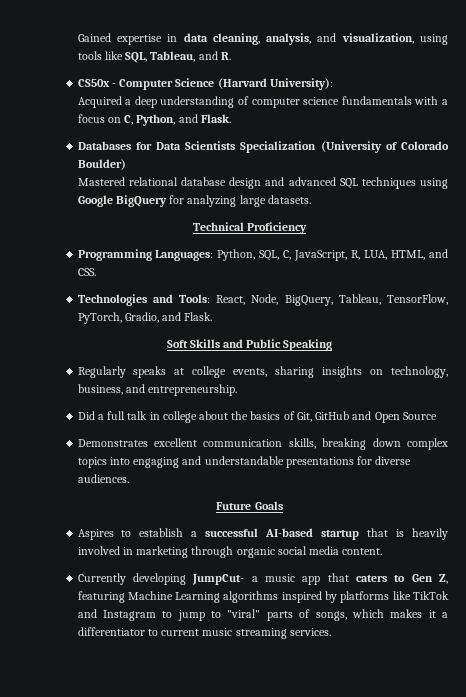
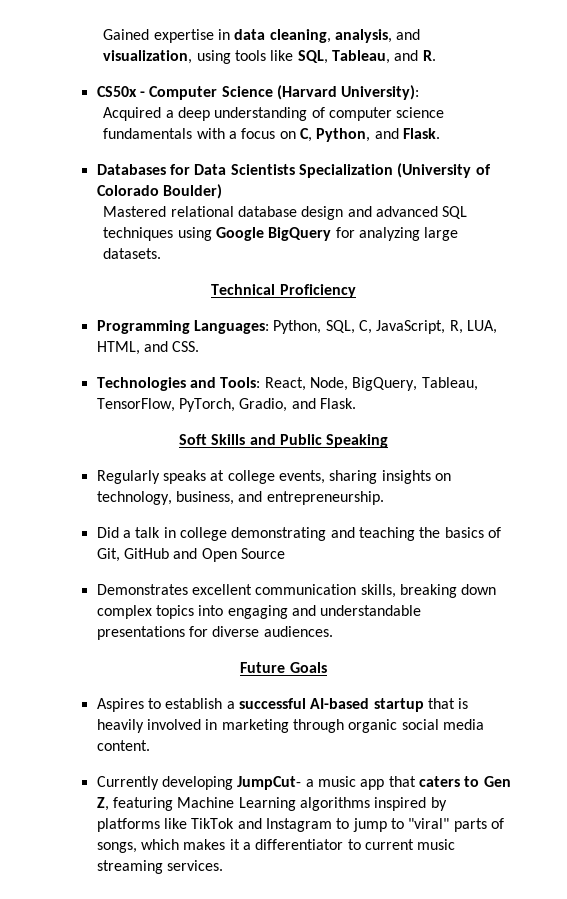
- Did a full talk in college about the basics of Git, GitHub and Open Source
+ Did a talk in college demonstrating and teaching the basics of Git, GitHub and Open Source

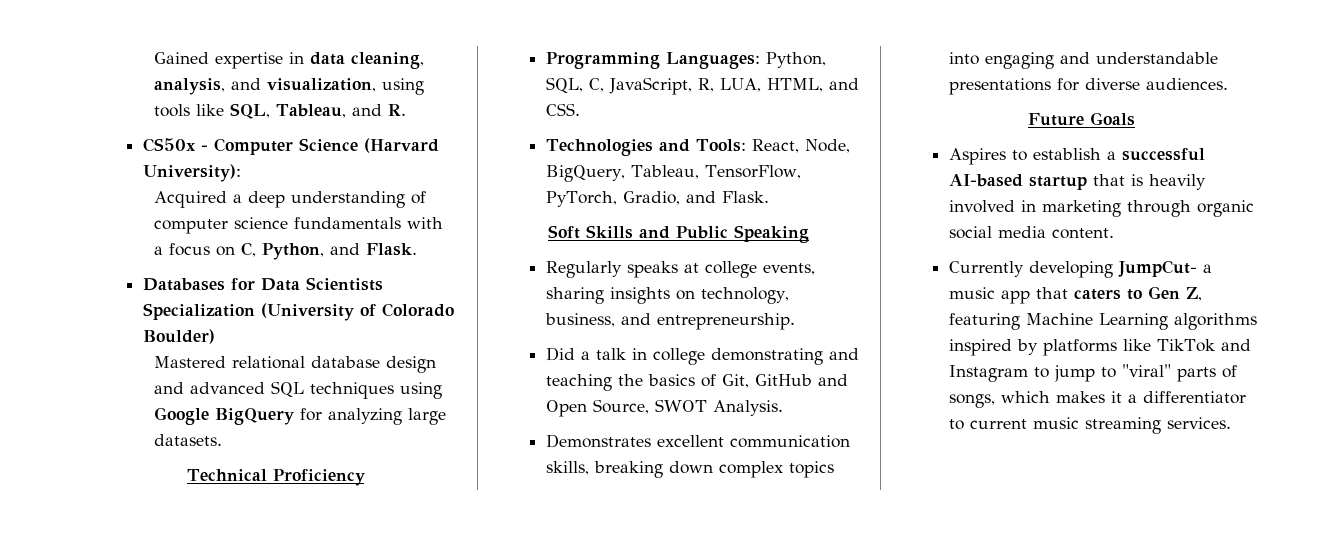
- Did a talk in college demonstrating and teaching the basics of Git, GitHub and Open Source
+ Did a talk in college demonstrating and teaching the basics of Git, GitHub and Open Source, SWOT Analysis.

